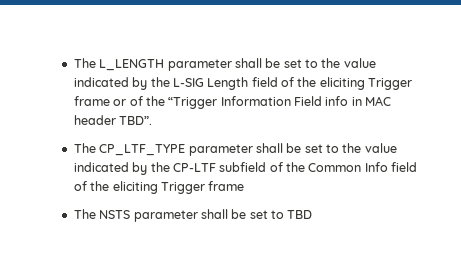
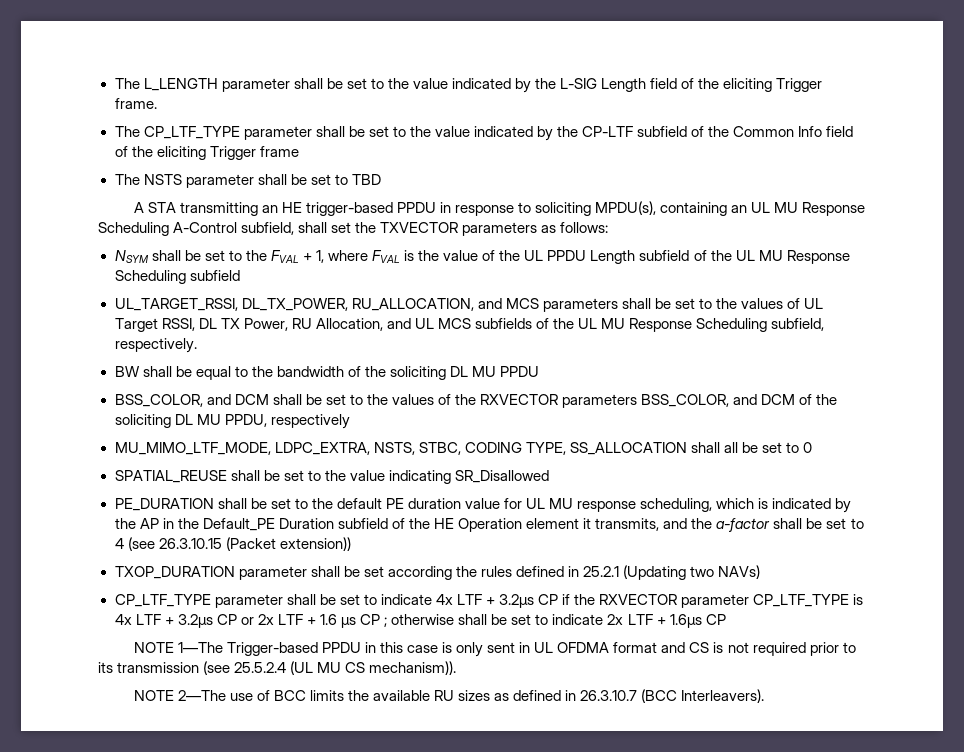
- The L_LENGTH parameter shall be set to the value indicated by the L-SIG Length field of the eliciting Trigger frame or of the “Trigger Information Field info in MAC header TBD”.
+ The L_LENGTH parameter shall be set to the value indicated by the L-SIG Length field of the eliciting Trigger frame.
+ A STA transmitting an HE trigger-based PPDU in response to soliciting MPDU(s), containing an UL MU Response Scheduling A-Control subfield, shall set the TXVECTOR parameters as follows:
+ NSYM shall be set to the FVAL + 1, where FVAL is the value of the UL PPDU Length subfield of the UL MU Response Scheduling subfield
+ UL_TARGET_RSSI, DL_TX_POWER, RU_ALLOCATION, and MCS parameters shall be set to the values of UL Target RSSI, DL TX Power, RU Allocation, and UL MCS subfields of the UL MU Response Scheduling subfield, respectively.
+ BW shall be equal to the bandwidth of the soliciting DL MU PPDU
+ BSS_COLOR, and DCM shall be set to the values of the RXVECTOR parameters BSS_COLOR, and DCM of the soliciting DL MU PPDU, respectively
+ MU_MIMO_LTF_MODE, LDPC_EXTRA, NSTS, STBC, CODING TYPE, SS_ALLOCATION shall all be set to 0
+ SPATIAL_REUSE shall be set to the value indicating SR_Disallowed
+ PE_DURATION shall be set to the default PE duration value for UL MU response scheduling, which is indicated by the AP in the Default_PE Duration subfield of the HE Operation element it transmits, and the a-factor shall be set to 4 (see 26.3.10.15 (Packet extension))
+ TXOP_DURATION parameter shall be set according the rules defined in 25.2.1 (Updating two NAVs)
+ CP_LTF_TYPE parameter shall be set to indicate 4x LTF + 3.2μs CP if the RXVECTOR parameter CP_LTF_TYPE is 4x LTF + 3.2μs CP or 2x LTF + 1.6 μs CP ; otherwise shall be set to indicate 2x LTF + 1.6μs CP
+ NOTE 1—The Trigger-based PPDU in this case is only sent in UL OFDMA format and CS is not required prior to its transmission (see 25.5.2.4 (UL MU CS mechanism)).
+ NOTE 2—The use of BCC limits the available RU sizes as defined in 26.3.10.7 (BCC Interleavers).

